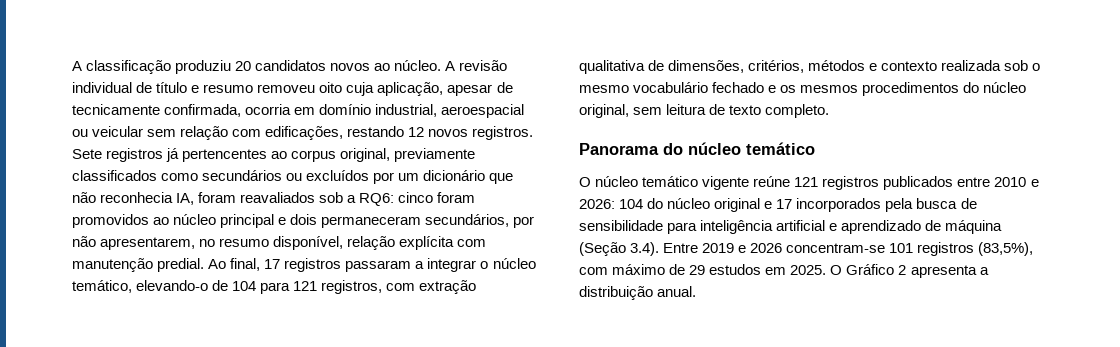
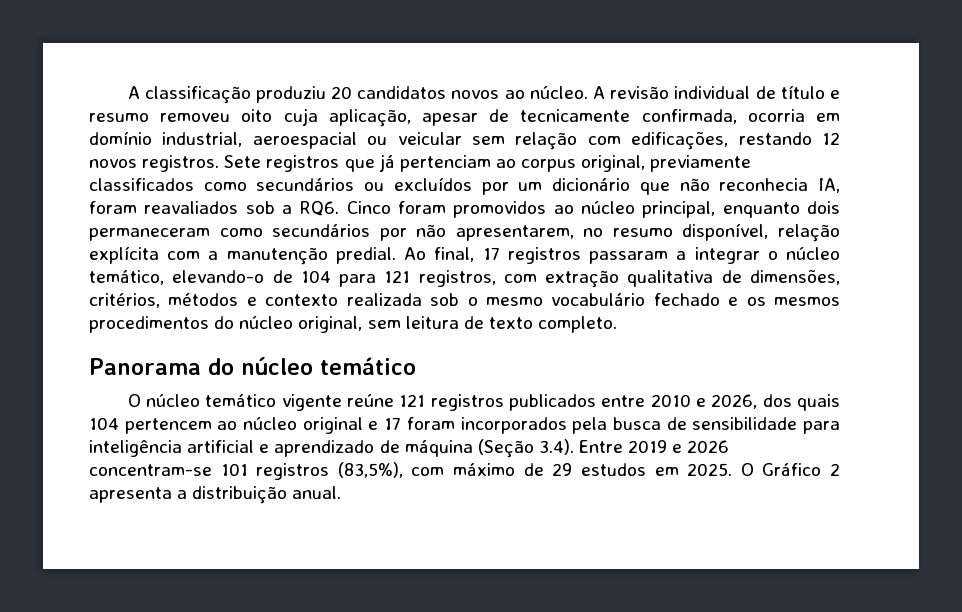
- Sete registros já pertencentes ao corpus original, previamente classificados como secundários ou excluídos por um dicionário que não reconhecia IA, foram reavaliados sob a RQ6: cinco foram promovidos ao núcleo principal e dois permaneceram secundários, por não apresentarem, no resumo disponível, relação explícita com manutenção predial.
+ Sete registros que já pertenciam ao corpus original, previamente classificados como secundários ou excluídos por um dicionário que não reconhecia IA, foram reavaliados sob a RQ6. Cinco foram promovidos ao núcleo principal, enquanto dois permaneceram como secundários por não apresentarem, no resumo disponível, relação explícita com a manutenção predial.
- O núcleo temático vigente reúne 121 registros publicados entre 2010 e 2026: 104 do núcleo original e 17 incorporados pela busca de sensibilidade para inteligência artificial e aprendizado de máquina (Seção 3.4). Entre 2019 e 2026 concentram-se 101 registros (83,5%), com máximo de 29 estudos em 2025.
+ O núcleo temático vigente reúne 121 registros publicados entre 2010 e 2026, dos quais 104 pertencem ao núcleo original e 17 foram incorporados pela busca de sensibilidade para inteligência artificial e aprendizado de máquina (Seção 3.4). Entre 2019 e 2026 concentram-se 101 registros (83,5%), com máximo de 29 estudos em 2025.

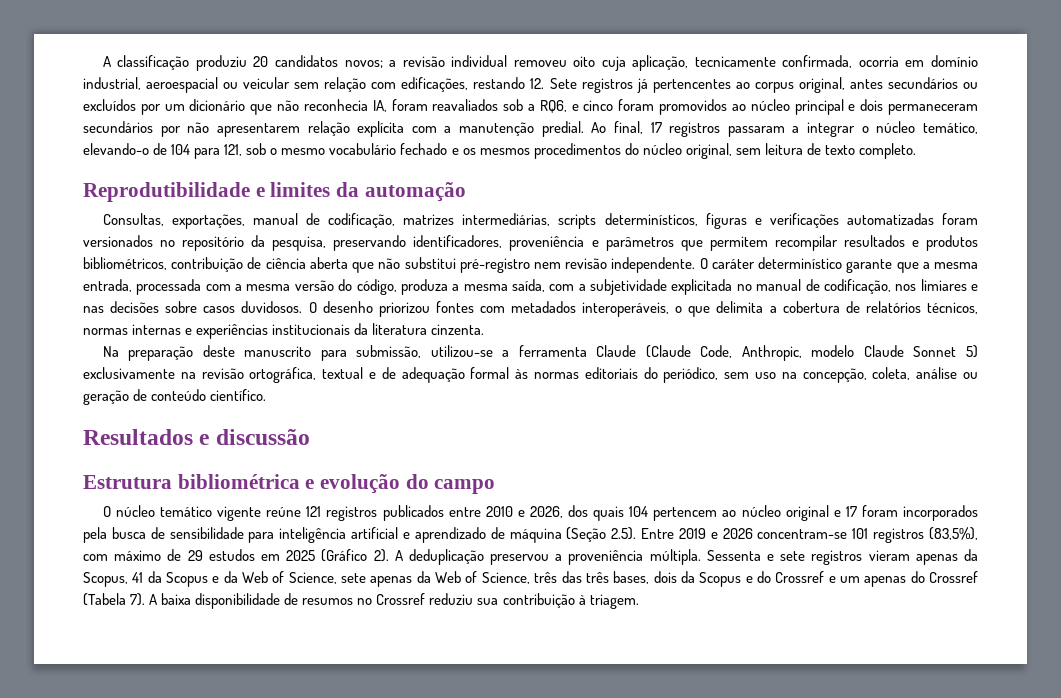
- A classificação produziu 20 candidatos novos ao núcleo. A revisão individual de título e resumo removeu oito cuja aplicação, apesar de tecnicamente confirmada, ocorria em domínio industrial, aeroespacial ou veicular sem relação com edificações, restando 12 novos registros. Sete registros que já pertenciam ao corpus original, previamente classificados como secundários ou excluídos por um dicionário que não reconhecia IA, foram reavaliados sob a RQ6. Cinco foram promovidos ao núcleo principal, enquanto dois permaneceram como secundários por não apresentarem, no resumo disponível, relação explícita com a manutenção predial.
+ A classificação produziu 20 candidatos novos; a revisão individual removeu oito cuja aplicação, tecnicamente confirmada, ocorria em domínio industrial, aeroespacial ou veicular sem relação com edificações, restando 12. Sete registros já pertencentes ao corpus original, antes secundários ou excluídos por um dicionário que não reconhecia IA, foram reavaliados sob a RQ6, e cinco foram promovidos ao núcleo principal e dois permaneceram secundários por não apresentarem relação explícita com a manutenção predial.
- Ao final, 17 registros passaram a integrar o núcleo temático, elevando-o de 104 para 121 registros, com extração qualitativa de dimensões, critérios, métodos e contexto realizada sob o mesmo vocabulário fechado e os mesmos procedimentos do núcleo original, sem leitura de texto completo.
+ Ao final, 17 registros passaram a integrar o núcleo temático, elevando-o de 104 para 121, sob o mesmo vocabulário fechado e os mesmos procedimentos do núcleo original, sem leitura de texto completo.
- Panorama do núcleo temático
+ Reprodutibilidade e limites da automação
+ Consultas, exportações, manual de codificação, matrizes intermediárias, scripts determinísticos, figuras e verificações automatizadas foram versionados no repositório da pesquisa, preservando identificadores, proveniência e parâmetros que permitem recompilar resultados e produtos bibliométricos, contribuição de ciência aberta que não substitui pré-registro nem revisão independente. O caráter determinístico garante que a mesma entrada, processada com a mesma versão do código, produza a mesma saída, com a subjetividade explicitada no manual de codificação, nos limiares e nas decisões sobre casos duvidosos. O desenho priorizou fontes com metadados interoperáveis, o que delimita a cobertura de relatórios técnicos, normas internas e experiências institucionais da literatura cinzenta.
+ Na preparação deste manuscrito para submissão, utilizou-se a ferramenta Claude (Claude Code, Anthropic, modelo Claude Sonnet 5) exclusivamente na revisão ortográfica, textual e de adequação formal às normas editoriais do periódico, sem uso na concepção, coleta, análise ou geração de conteúdo científico.
+ Resultados e discussão
+ Estrutura bibliométrica e evolução do campo
- O núcleo temático vigente reúne 121 registros publicados entre 2010 e 2026, dos quais 104 pertencem ao núcleo original e 17 foram incorporados pela busca de sensibilidade para inteligência artificial e aprendizado de máquina (Seção 3.4). Entre 2019 e 2026 concentram-se 101 registros (83,5%), com máximo de 29 estudos em 2025. O Gráfico 2 apresenta a distribuição anual.
+ O núcleo temático vigente reúne 121 registros publicados entre 2010 e 2026, dos quais 104 pertencem ao núcleo original e 17 foram incorporados pela busca de sensibilidade para inteligência artificial e aprendizado de máquina (Seção 2.5). Entre 2019 e 2026 concentram-se 101 registros (83,5%), com máximo de 29 estudos em 2025 (Gráfico 2). A deduplicação preservou a proveniência múltipla. Sessenta e sete registros vieram apenas da Scopus, 41 da Scopus e da Web of Science, sete apenas da Web of Science, três das três bases, dois da Scopus e do Crossref e um apenas do Crossref (Tabela 7). A baixa disponibilidade de resumos no Crossref reduziu sua contribuição à triagem.

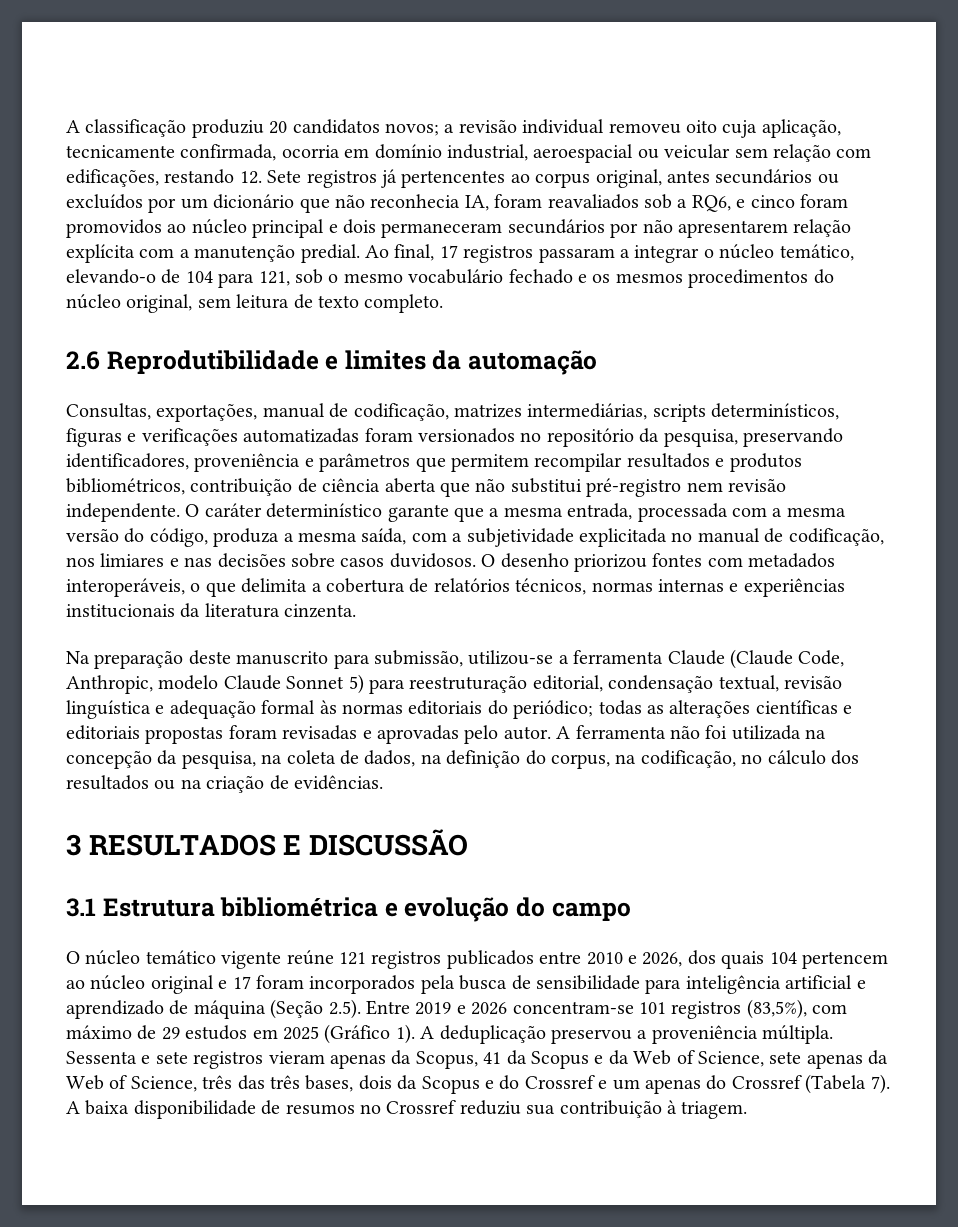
- Reprodutibilidade e limites da automação
+ 2.6 Reprodutibilidade e limites da automação
- Na preparação deste manuscrito para submissão, utilizou-se a ferramenta Claude (Claude Code, Anthropic, modelo Claude Sonnet 5) exclusivamente na revisão ortográfica, textual e de adequação formal às normas editoriais do periódico, sem uso na concepção, coleta, análise ou geração de conteúdo científico.
- Resultados e discussão
- Estrutura bibliométrica e evolução do campo
+ Na preparação deste manuscrito para submissão, utilizou-se a ferramenta Claude (Claude Code, Anthropic, modelo Claude Sonnet 5) para reestruturação editorial, condensação textual, revisão linguística e adequação formal às normas editoriais do periódico; todas as alterações científicas e editoriais propostas foram revisadas e aprovadas pelo autor. A ferramenta não foi utilizada na concepção da pesquisa, na coleta de dados, na definição do corpus, na codificação, no cálculo dos resultados ou na criação de evidências.
+ 3 RESULTADOS E DISCUSSÃO
+ 3.1 Estrutura bibliométrica e evolução do campo
- O núcleo temático vigente reúne 121 registros publicados entre 2010 e 2026, dos quais 104 pertencem ao núcleo original e 17 foram incorporados pela busca de sensibilidade para inteligência artificial e aprendizado de máquina (Seção 2.5). Entre 2019 e 2026 concentram-se 101 registros (83,5%), com máximo de 29 estudos em 2025 (Gráfico 2).
+ O núcleo temático vigente reúne 121 registros publicados entre 2010 e 2026, dos quais 104 pertencem ao núcleo original e 17 foram incorporados pela busca de sensibilidade para inteligência artificial e aprendizado de máquina (Seção 2.5). Entre 2019 e 2026 concentram-se 101 registros (83,5%), com máximo de 29 estudos em 2025 (Gráfico 1).

